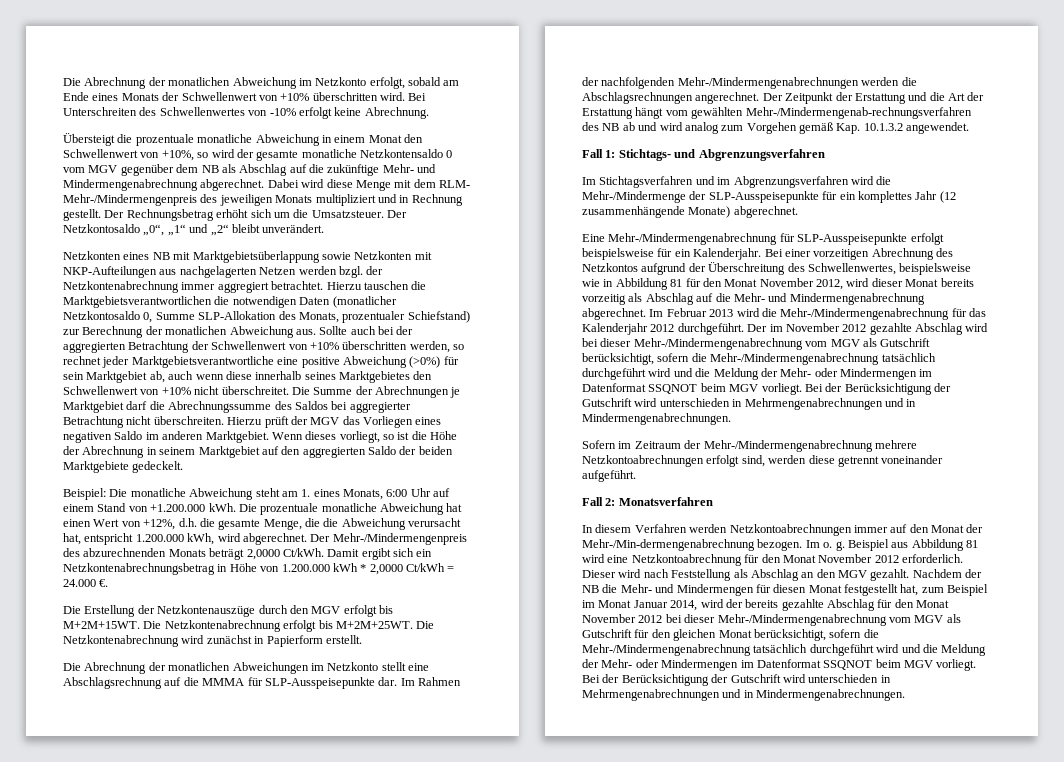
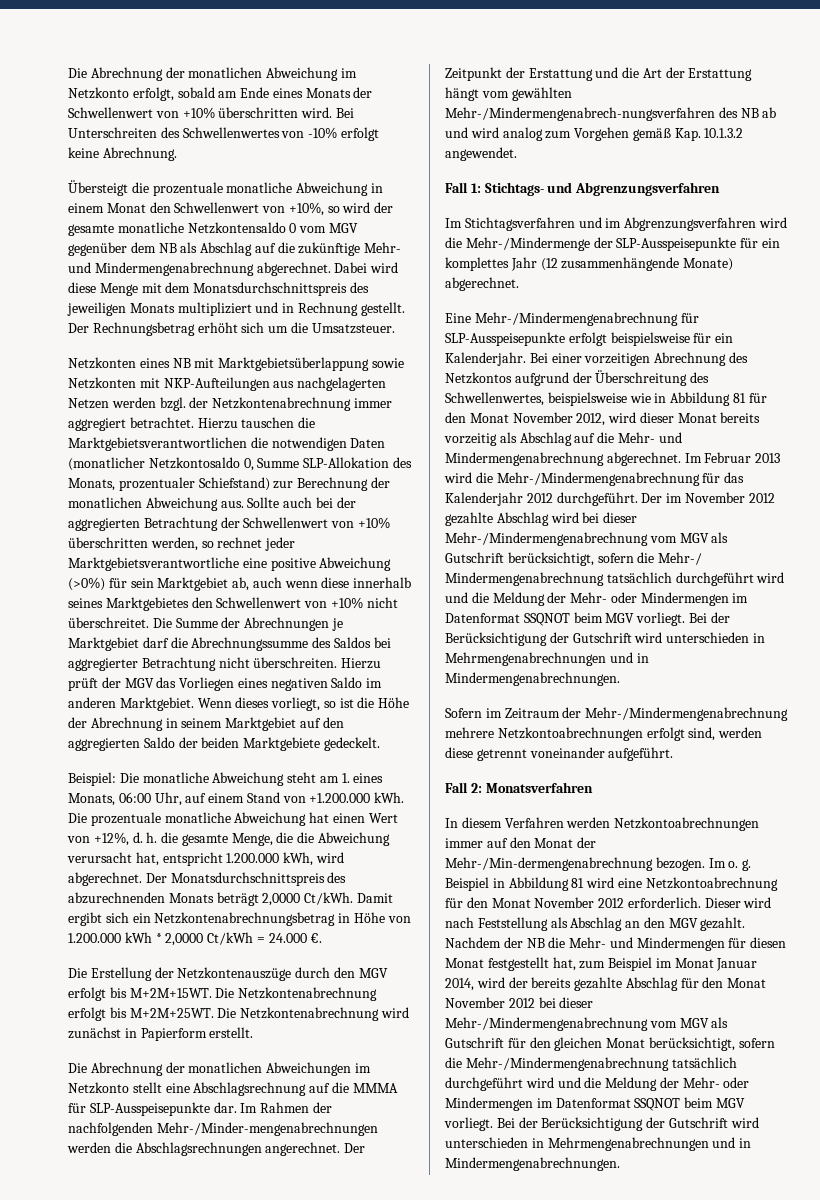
- Dabei wird diese Menge mit dem RLM- Mehr-/Mindermengenpreis des jeweiligen Monats multipliziert und in Rechnung gestellt.
+ Dabei wird diese Menge mit dem Monatsdurchschnittspreis des jeweiligen Monats multipliziert und in Rechnung gestellt.
- Der Netzkontosaldo „0“, „1“ und „2“ bleibt unverändert.
- Beispiel: Die monatliche Abweichung steht am 1. eines Monats, 6:00 Uhr auf einem Stand von +1.200.000 kWh.
+ Beispiel: Die monatliche Abweichung steht am 1. eines Monats, 06:00 Uhr, auf einem Stand von +1.200.000 kWh.
- Die prozentuale monatliche Abweichung hat einen Wert von +12%, d.h. die gesamte Menge, die die Abweichung verursacht hat, entspricht 1.200.000 kWh, wird abgerechnet.
+ Die prozentuale monatliche Abweichung hat einen Wert von +12%, d. h. die gesamte Menge, die die Abweichung verursacht hat, entspricht 1.200.000 kWh, wird abgerechnet.
- Der Mehr-/Mindermengenpreis des abzurechnenden Monats beträgt 2,0000 Ct/kWh.
+ Der Monatsdurchschnittspreis des abzurechnenden Monats beträgt 2,0000 Ct/kWh.
- Im Rahmen der nachfolgenden Mehr-/Mindermengenabrechnungen werden die Abschlagsrechnungen angerechnet.
+ Im Rahmen der nachfolgenden Mehr-/Minder-mengenabrechnungen werden die Abschlagsrechnungen angerechnet.
- Der Zeitpunkt der Erstattung und die Art der Erstattung hängt vom gewählten Mehr-/Mindermengenab-rechnungsverfahren des NB ab und wird analog zum Vorgehen gemäß Kap. 10.1.3.2 angewendet.
+ Der Zeitpunkt der Erstattung und die Art der Erstattung hängt vom gewählten Mehr-/Mindermengenabrech-nungsverfahren des NB ab und wird analog zum Vorgehen gemäß Kap. 10.1.3.2 angewendet.
- Der im November 2012 gezahlte Abschlag wird bei dieser Mehr-/Mindermengenabrechnung vom MGV als Gutschrift berücksichtigt, sofern die Mehr-/Mindermengenabrechnung tatsächlich durchgeführt wird und die Meldung der Mehr- oder Mindermengen im Datenformat SSQNOT beim MGV vorliegt.
+ Der im November 2012 gezahlte Abschlag wird bei dieser Mehr-/Mindermengenabrechnung vom MGV als Gutschrift berücksichtigt, sofern die Mehr-/ Mindermengenabrechnung tatsächlich durchgeführt wird und die Meldung der Mehr- oder Mindermengen im Datenformat SSQNOT beim MGV vorliegt.
- Beispiel aus Abbildung 81 wird eine Netzkontoabrechnung für den Monat November 2012 erforderlich.
+ Beispiel in Abbildung 81 wird eine Netzkontoabrechnung für den Monat November 2012 erforderlich.

